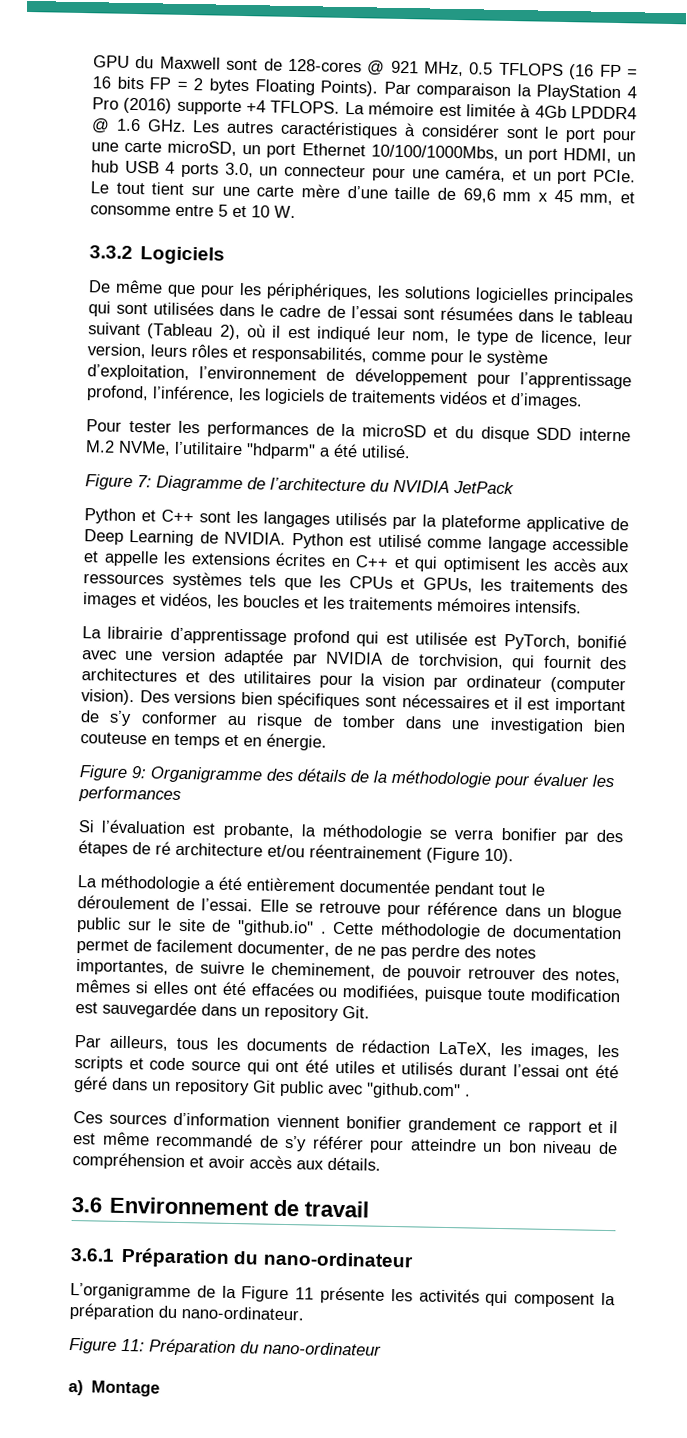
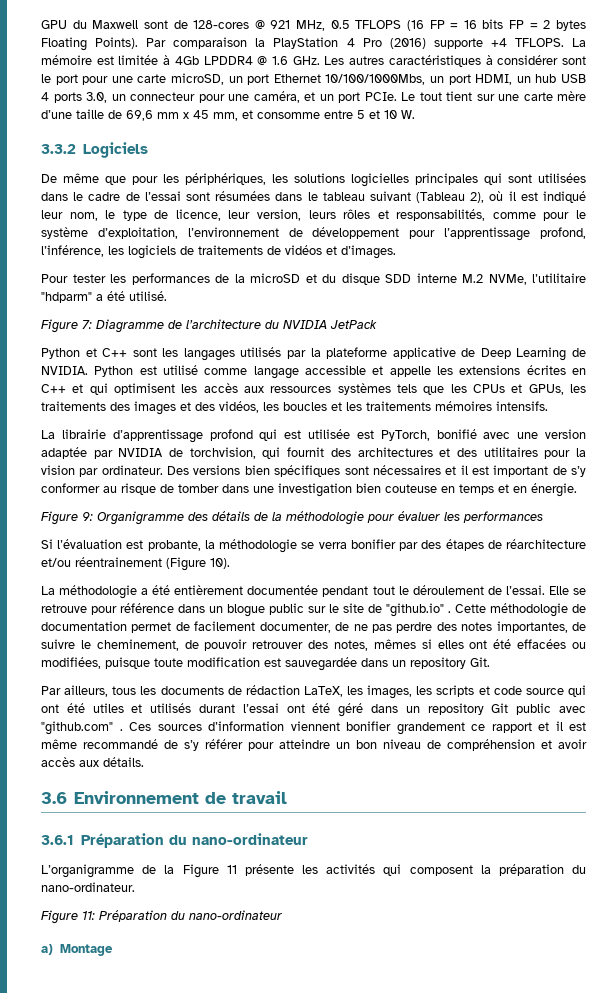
- De même que pour les périphériques, les solutions logicielles principales qui sont utilisées dans le cadre de l’essai sont résumées dans le tableau suivant (Tableau 2), où il est indiqué leur nom, le type de licence, leur version, leurs rôles et responsabilités, comme pour le système d’exploitation, l’environnement de développement pour l’apprentissage profond, l’inférence, les logiciels de traitements vidéos et d’images.
+ De même que pour les périphériques, les solutions logicielles principales qui sont utilisées dans le cadre de l’essai sont résumées dans le tableau suivant (Tableau 2), où il est indiqué leur nom, le type de licence, leur version, leurs rôles et responsabilités, comme pour le système d’exploitation, l’environnement de développement pour l’apprentissage profond, l’inférence, les logiciels de traitements de vidéos et d’images.
- Python est utilisé comme langage accessible et appelle les extensions écrites en C++ et qui optimisent les accès aux ressources systèmes tels que les CPUs et GPUs, les traitements des images et vidéos, les boucles et les traitements mémoires intensifs.
+ Python est utilisé comme langage accessible et appelle les extensions écrites en C++ et qui optimisent les accès aux ressources systèmes tels que les CPUs et GPUs, les traitements des images et des vidéos, les boucles et les traitements mémoires intensifs.
- La librairie d’apprentissage profond qui est utilisée est PyTorch, bonifié avec une version adaptée par NVIDIA de torchvision, qui fournit des architectures et des utilitaires pour la vision par ordinateur (computer vision).
+ La librairie d’apprentissage profond qui est utilisée est PyTorch, bonifié avec une version adaptée par NVIDIA de torchvision, qui fournit des architectures et des utilitaires pour la vision par ordinateur.
- Si l’évaluation est probante, la méthodologie se verra bonifier par des étapes de ré architecture et/ou réentrainement (Figure 10).
+ Si l’évaluation est probante, la méthodologie se verra bonifier par des étapes de réarchitecture et/ou réentrainement (Figure 10).
- Par ailleurs, tous les documents de rédaction LaTeX, les images, les scripts et code source qui ont été utiles et utilisés durant l’essai ont été géré dans un repository Git public avec "github.com" .
- Ces sources d’information viennent bonifier grandement ce rapport et il est même recommandé de s’y référer pour atteindre un bon niveau de compréhension et avoir accès aux détails.
+ Par ailleurs, tous les documents de rédaction LaTeX, les images, les scripts et code source qui ont été utiles et utilisés durant l’essai ont été géré dans un repository Git public avec "github.com" . Ces sources d’information viennent bonifier grandement ce rapport et il est même recommandé de s’y référer pour atteindre un bon niveau de compréhension et avoir accès aux détails.

